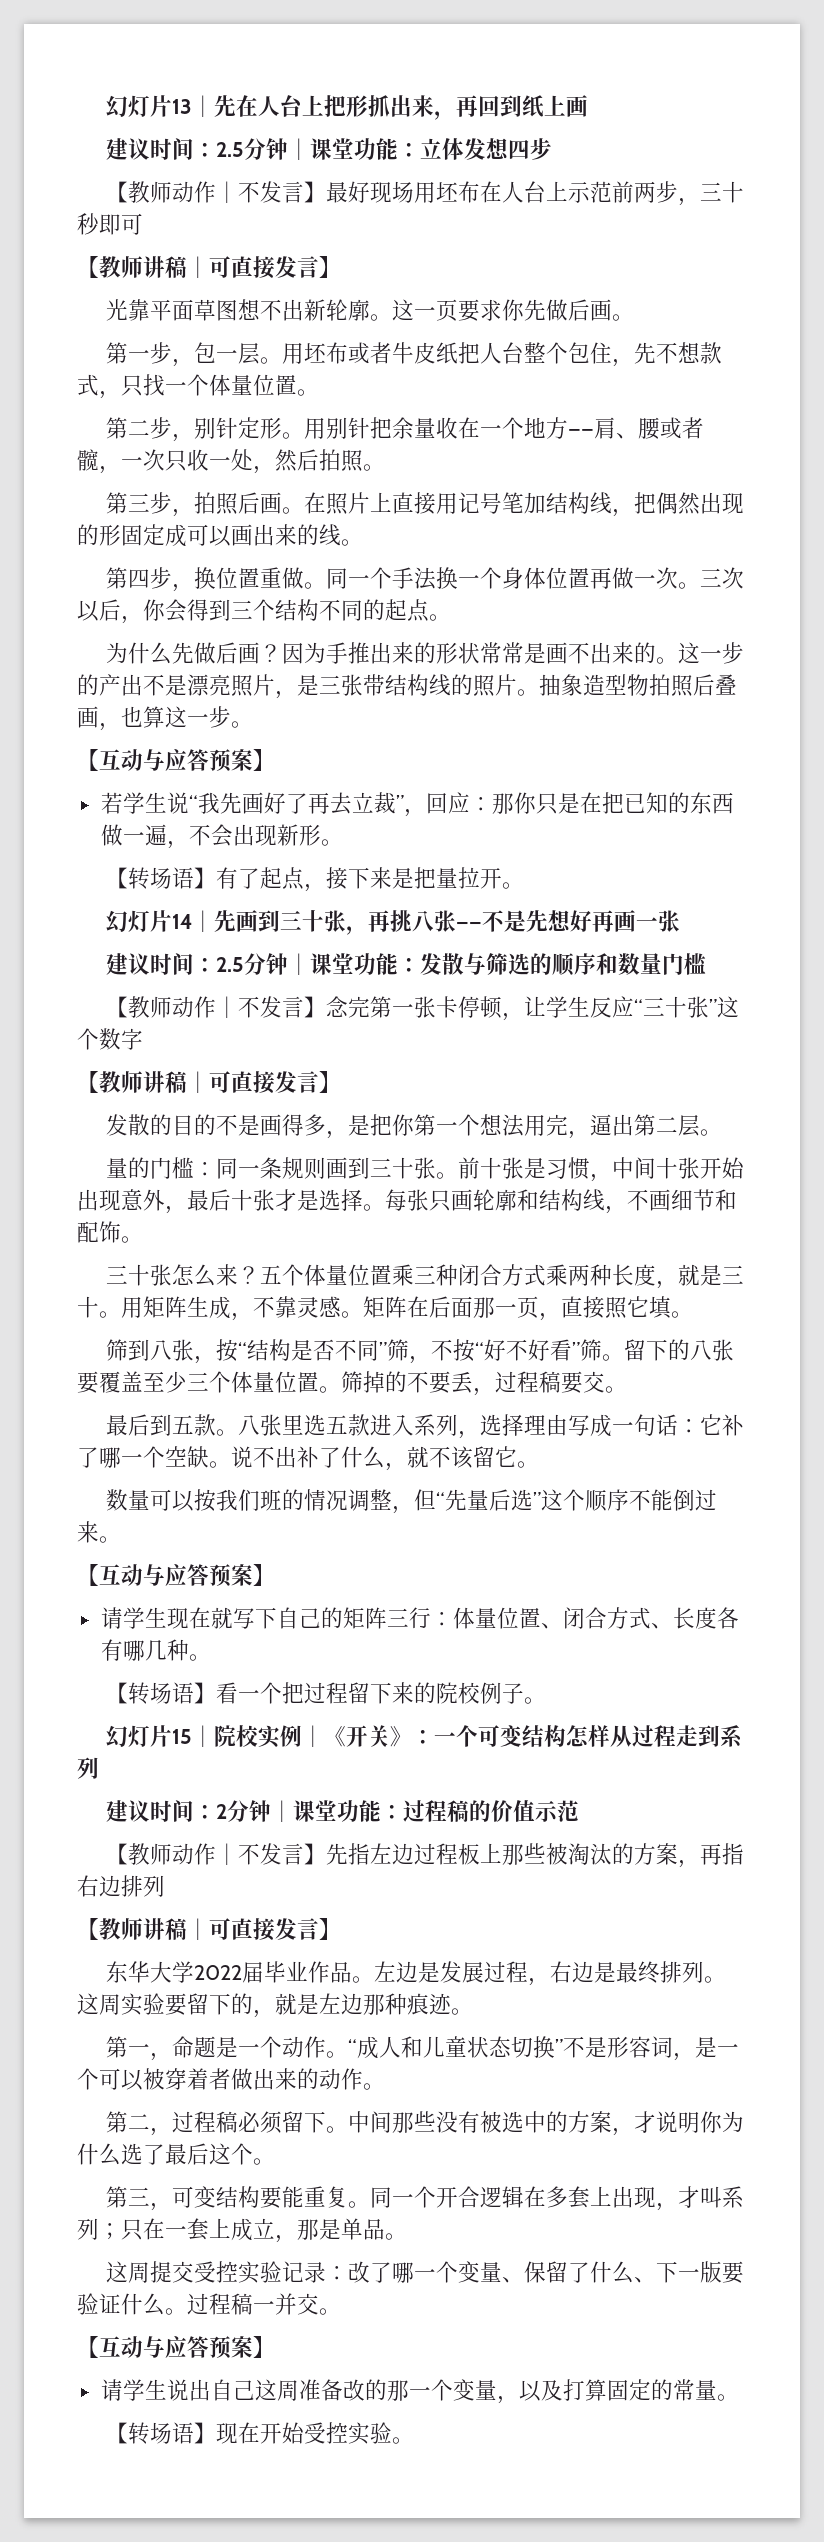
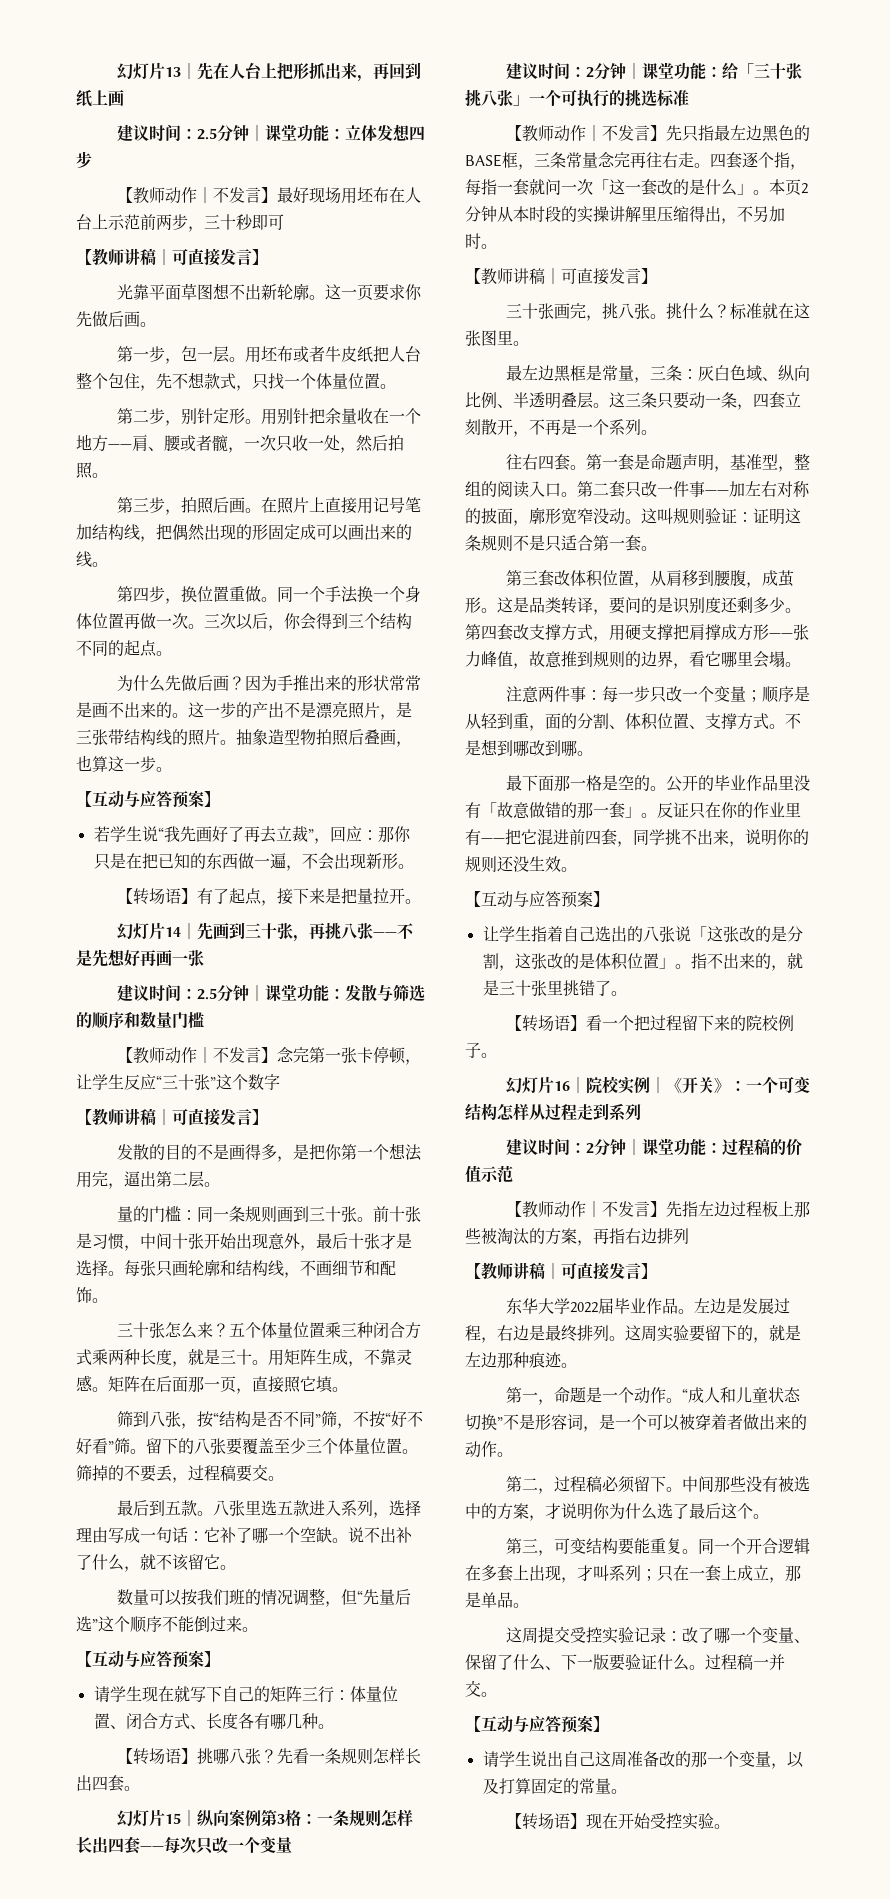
+ 【转场语】挑哪八张？先看一条规则怎样长出四套。
+ 幻灯片15｜纵向案例第3格：一条规则怎样长出四套——每次只改一个变量
+ 建议时间：2分钟｜课堂功能：给「三十张挑八张」一个可执行的挑选标准
+ 【教师动作｜不发言】先只指最左边黑色的BASE框，三条常量念完再往右走。四套逐个指，每指一套就问一次「这一套改的是什么」。本页2分钟从本时段的实操讲解里压缩得出，不另加时。
+ 【教师讲稿｜可直接发言】
+ 三十张画完，挑八张。挑什么？标准就在这张图里。
+ 最左边黑框是常量，三条：灰白色域、纵向比例、半透明叠层。这三条只要动一条，四套立刻散开，不再是一个系列。
+ 往右四套。第一套是命题声明，基准型，整组的阅读入口。第二套只改一件事——加左右对称的披面，廓形宽窄没动。这叫规则验证：证明这条规则不是只适合第一套。
+ 第三套改体积位置，从肩移到腰腹，成茧形。这是品类转译，要问的是识别度还剩多少。第四套改支撑方式，用硬支撑把肩撑成方形——张力峰值，故意推到规则的边界，看它哪里会塌。
+ 注意两件事：每一步只改一个变量；顺序是从轻到重，面的分割、体积位置、支撑方式。不是想到哪改到哪。
+ 最下面那一格是空的。公开的毕业作品里没有「故意做错的那一套」。反证只在你的作业里有——把它混进前四套，同学挑不出来，说明你的规则还没生效。
+ 【互动与应答预案】
+ 让学生指着自己选出的八张说「这张改的是分割，这张改的是体积位置」。指不出来的，就是三十张里挑错了。
- 幻灯片15｜院校实例｜《开关》：一个可变结构怎样从过程走到系列
+ 幻灯片16｜院校实例｜《开关》：一个可变结构怎样从过程走到系列

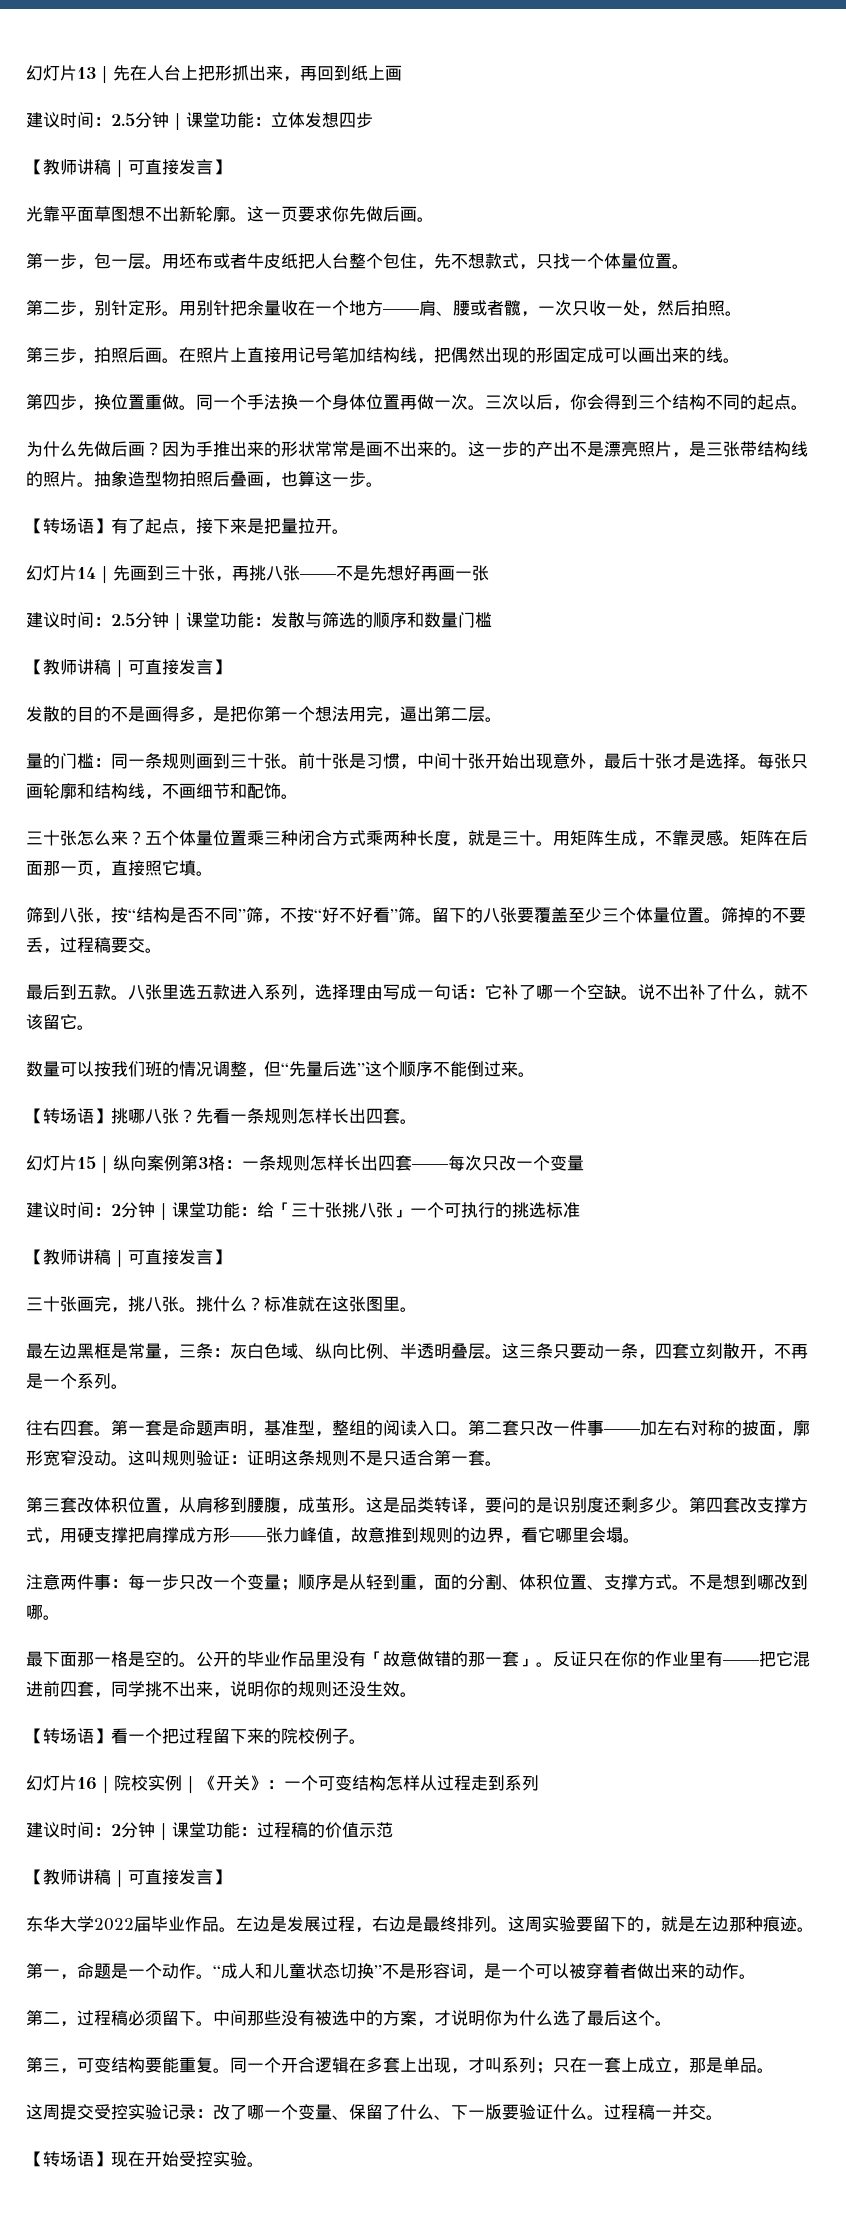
- 【教师动作｜不发言】最好现场用坯布在人台上示范前两步，三十秒即可
  抽象造型物拍照后叠画，也算这一步。
- 【互动与应答预案】
- 若学生说“我先画好了再去立裁”，回应：那你只是在把已知的东西做一遍，不会出现新形。
- 【教师动作｜不发言】念完第一张卡停顿，让学生反应“三十张”这个数字
  数量可以按我们班的情况调整，但“先量后选”这个顺序不能倒过来。
- 【互动与应答预案】
- 请学生现在就写下自己的矩阵三行：体量位置、闭合方式、长度各有哪几种。
- 【教师动作｜不发言】先只指最左边黑色的BASE框，三条常量念完再往右走。四套逐个指，每指一套就问一次「这一套改的是什么」。本页2分钟从本时段的实操讲解里压缩得出，不另加时。
  反证只在你的作业里有——把它混进前四套，同学挑不出来，说明你的规则还没生效。
- 【互动与应答预案】
- 让学生指着自己选出的八张说「这张改的是分割，这张改的是体积位置」。指不出来的，就是三十张里挑错了。
- 【教师动作｜不发言】先指左边过程板上那些被淘汰的方案，再指右边排列
  过程稿一并交。
- 【互动与应答预案】
- 请学生说出自己这周准备改的那一个变量，以及打算固定的常量。

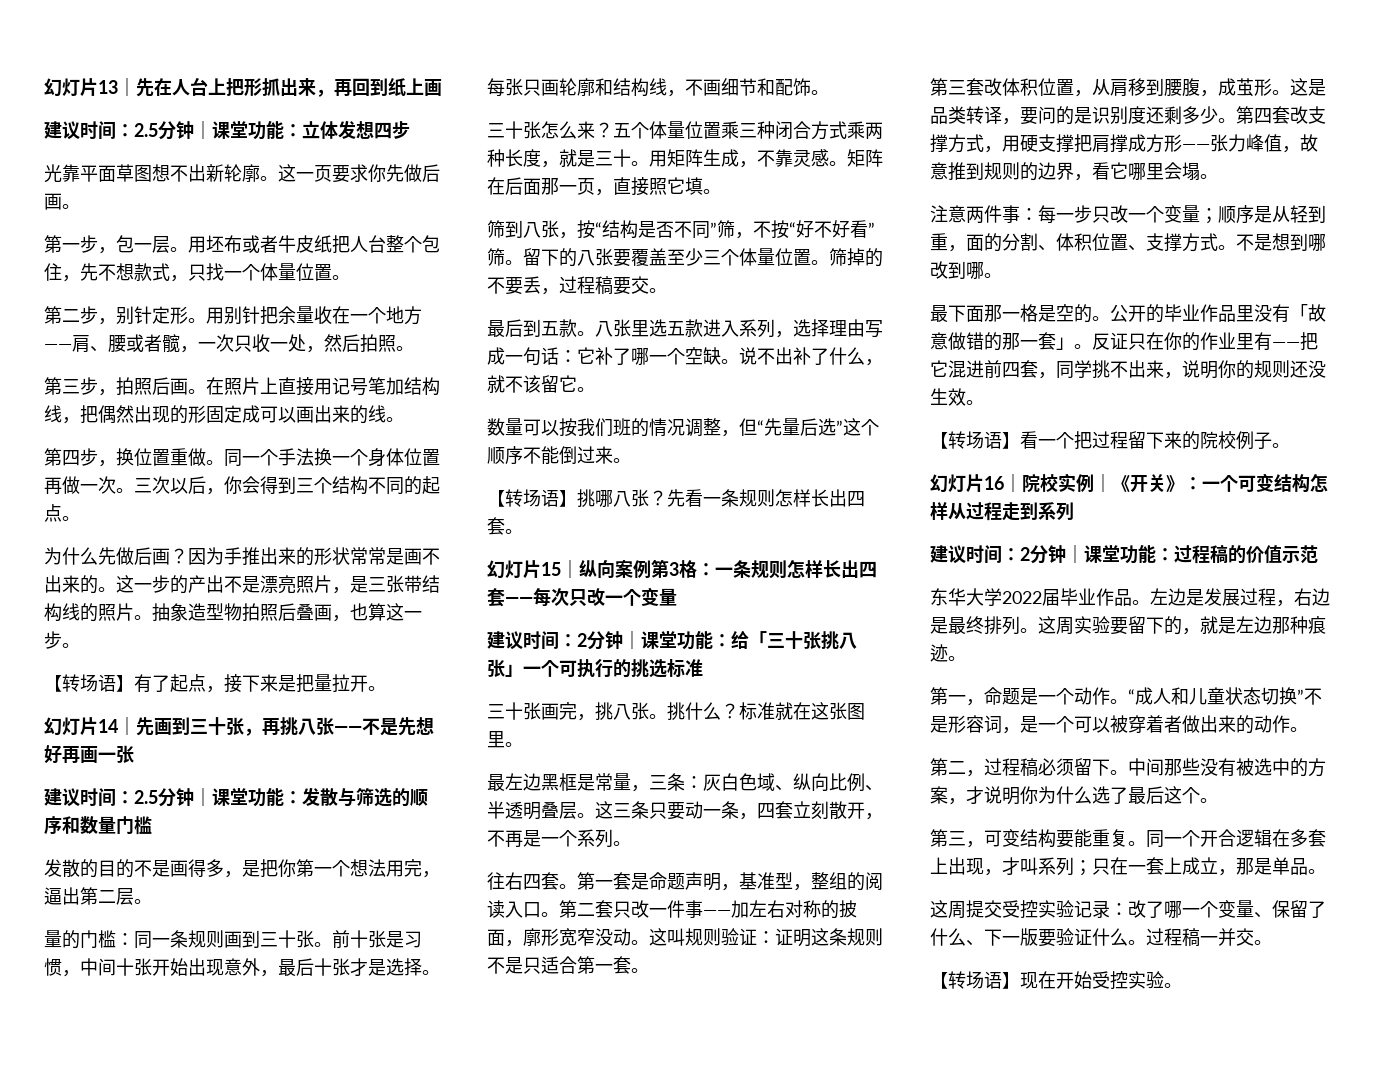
  建议时间：2.5分钟｜课堂功能：立体发想四步
- 【教师讲稿｜可直接发言】
  建议时间：2.5分钟｜课堂功能：发散与筛选的顺序和数量门槛
- 【教师讲稿｜可直接发言】
  建议时间：2分钟｜课堂功能：给「三十张挑八张」一个可执行的挑选标准
- 【教师讲稿｜可直接发言】
  建议时间：2分钟｜课堂功能：过程稿的价值示范
- 【教师讲稿｜可直接发言】

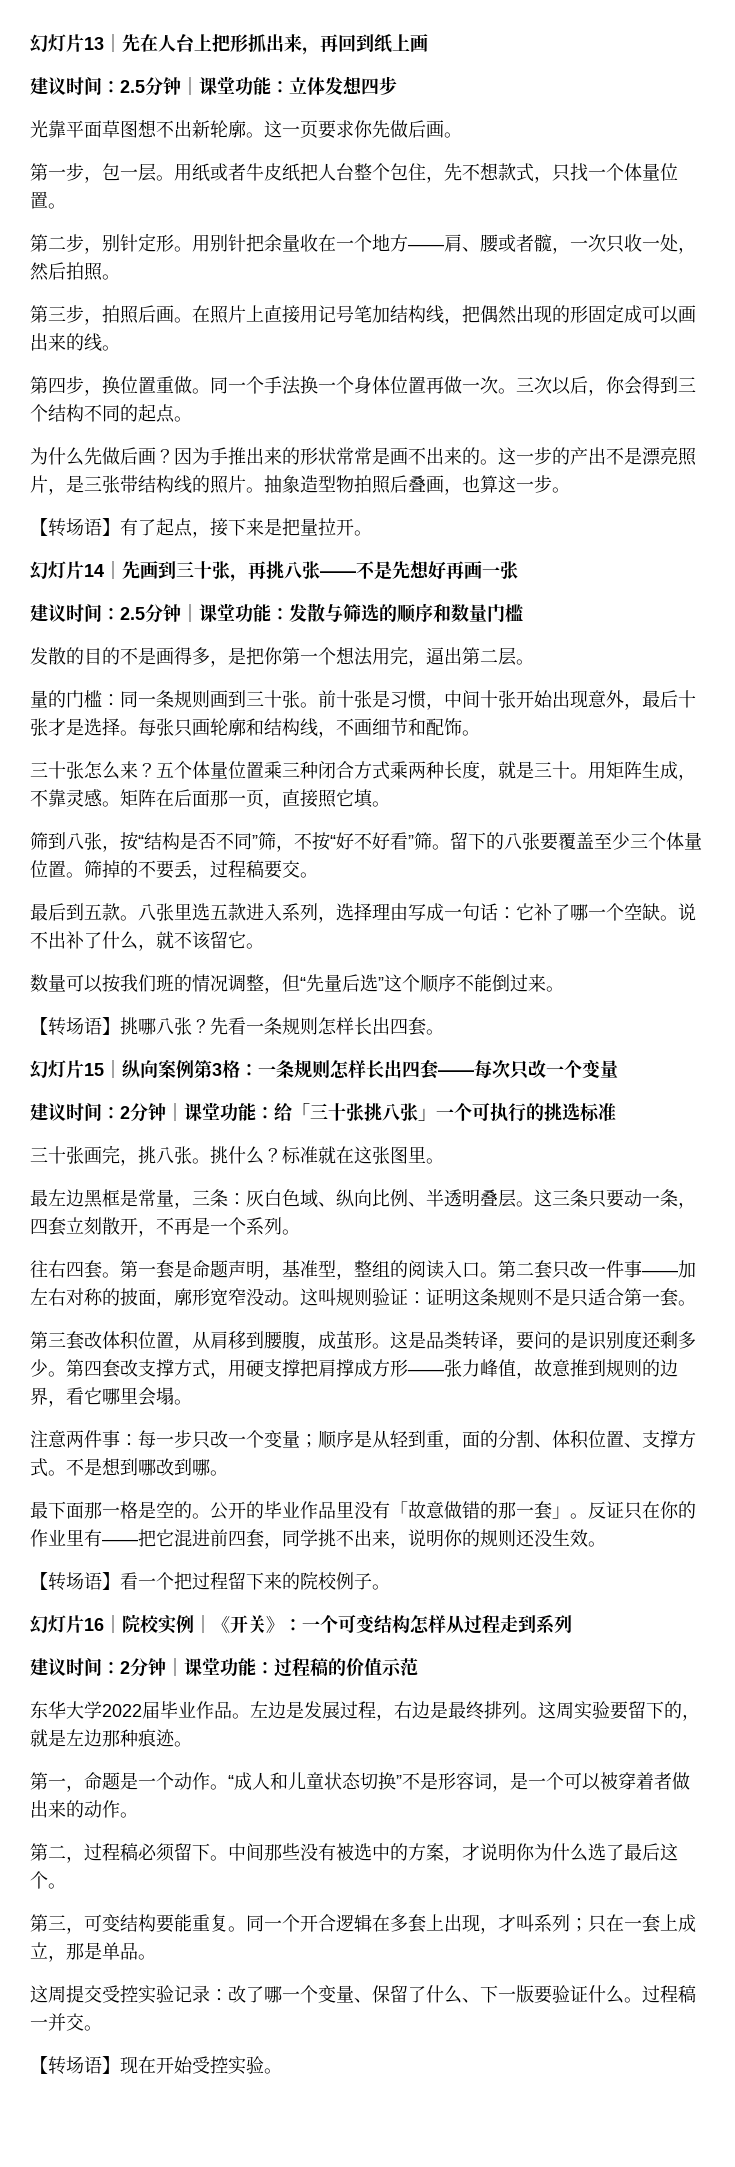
- 用坯布或者牛皮纸把人台整个包住，先不想款式，只找一个体量位置。
+ 用纸或者牛皮纸把人台整个包住，先不想款式，只找一个体量位置。

